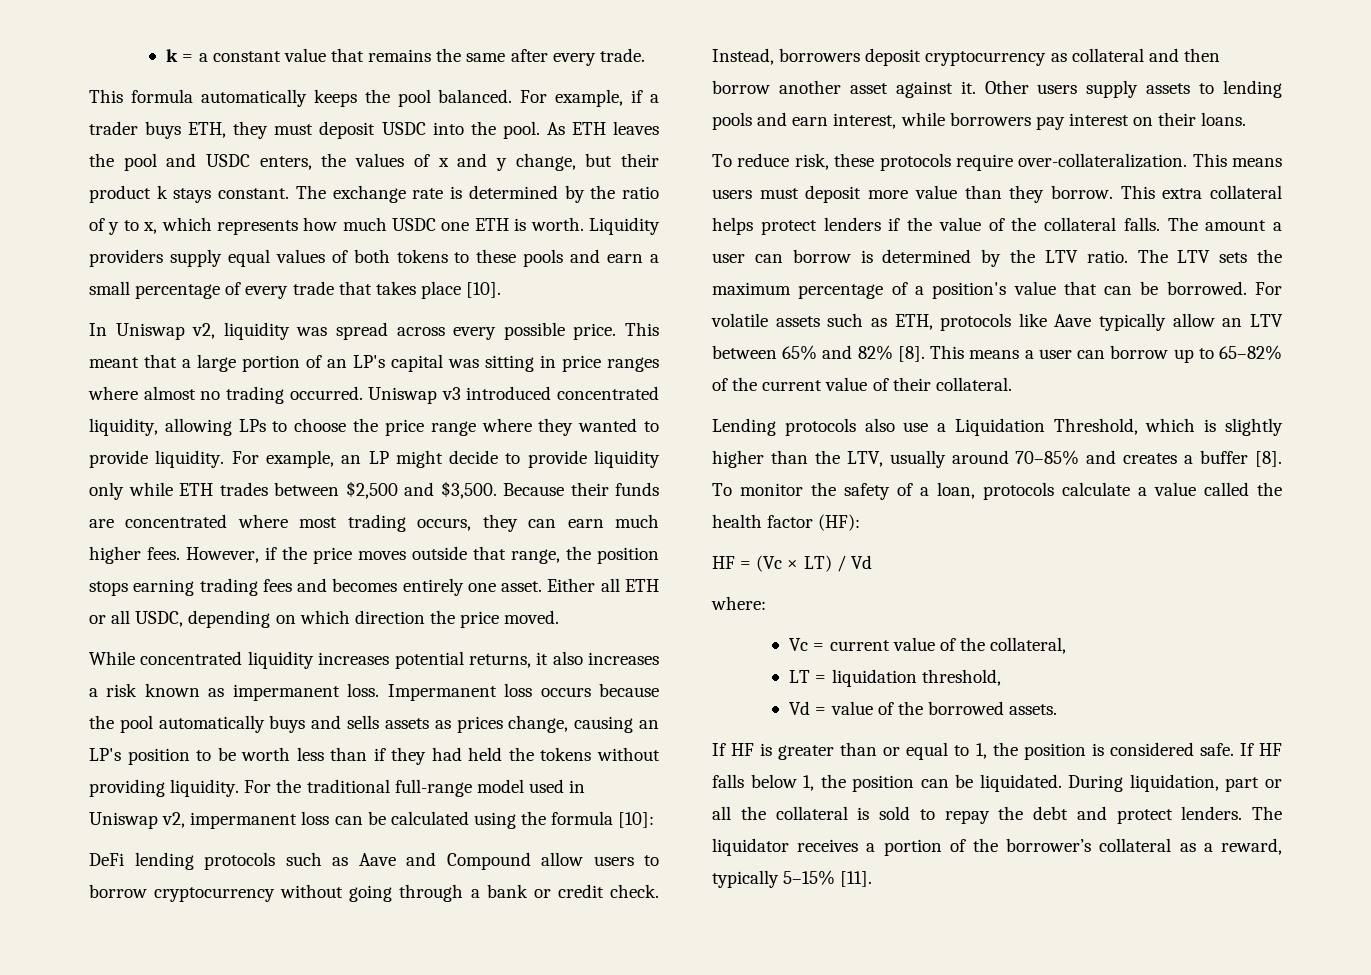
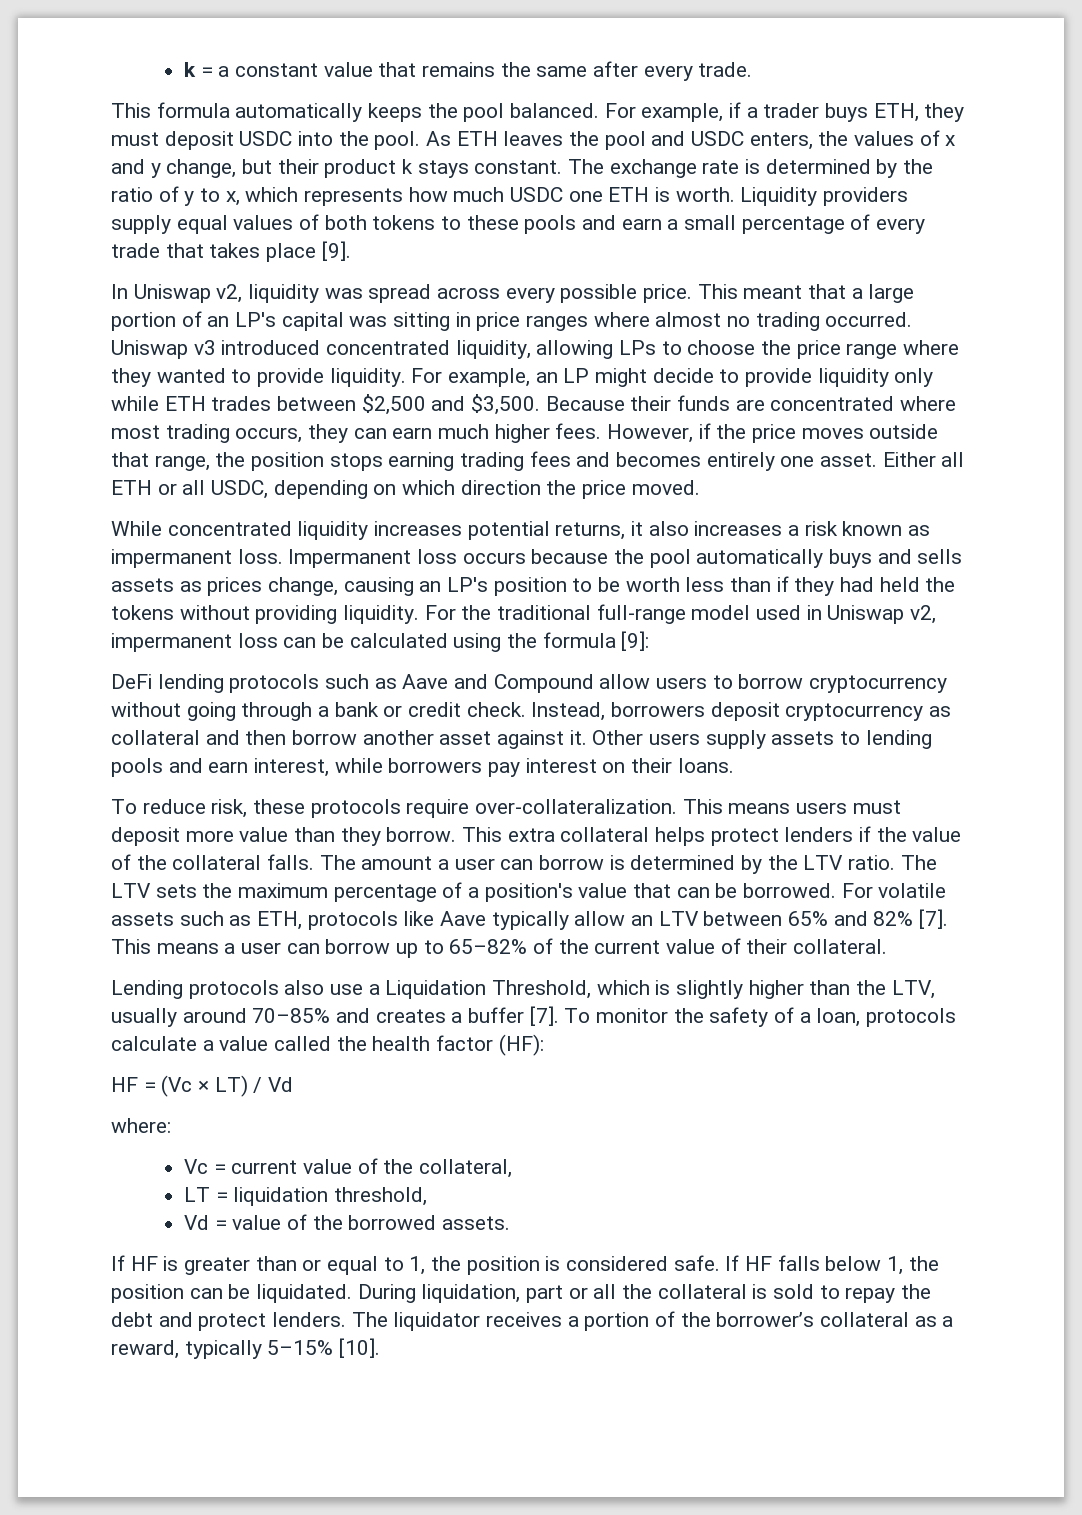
- Liquidity providers supply equal values of both tokens to these pools and earn a small percentage of every trade that takes place [10].
+ Liquidity providers supply equal values of both tokens to these pools and earn a small percentage of every trade that takes place [9].
- For the traditional full-range model used in Uniswap v2, impermanent loss can be calculated using the formula [10]:
+ For the traditional full-range model used in Uniswap v2, impermanent loss can be calculated using the formula [9]:
- For volatile assets such as ETH, protocols like Aave typically allow an LTV between 65% and 82% [8].
+ For volatile assets such as ETH, protocols like Aave typically allow an LTV between 65% and 82% [7].
- Lending protocols also use a Liquidation Threshold, which is slightly higher than the LTV, usually around 70–85% and creates a buffer [8].
+ Lending protocols also use a Liquidation Threshold, which is slightly higher than the LTV, usually around 70–85% and creates a buffer [7].
- The liquidator receives a portion of the borrower’s collateral as a reward, typically 5–15% [11].
+ The liquidator receives a portion of the borrower’s collateral as a reward, typically 5–15% [10].

